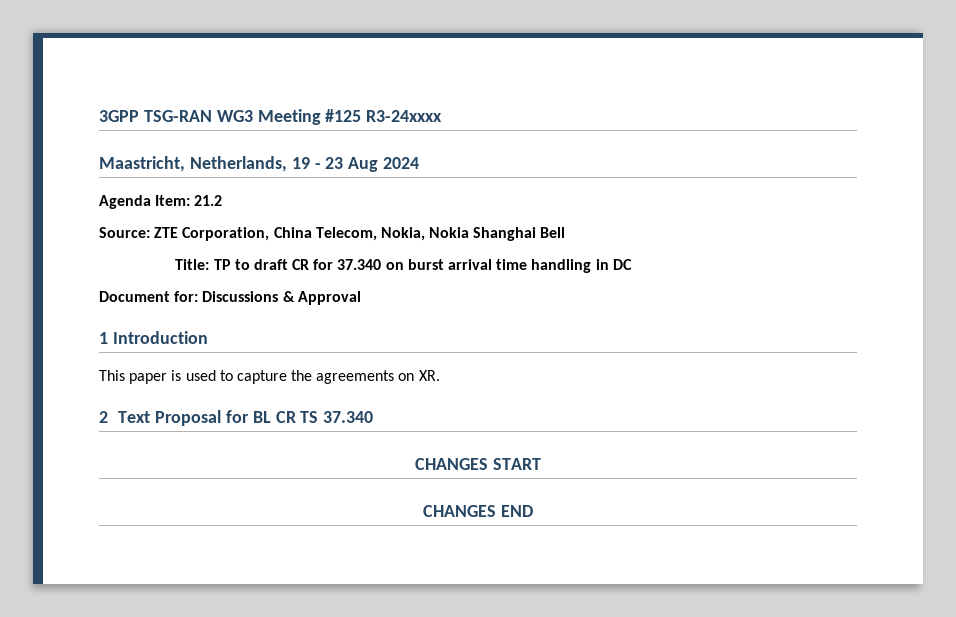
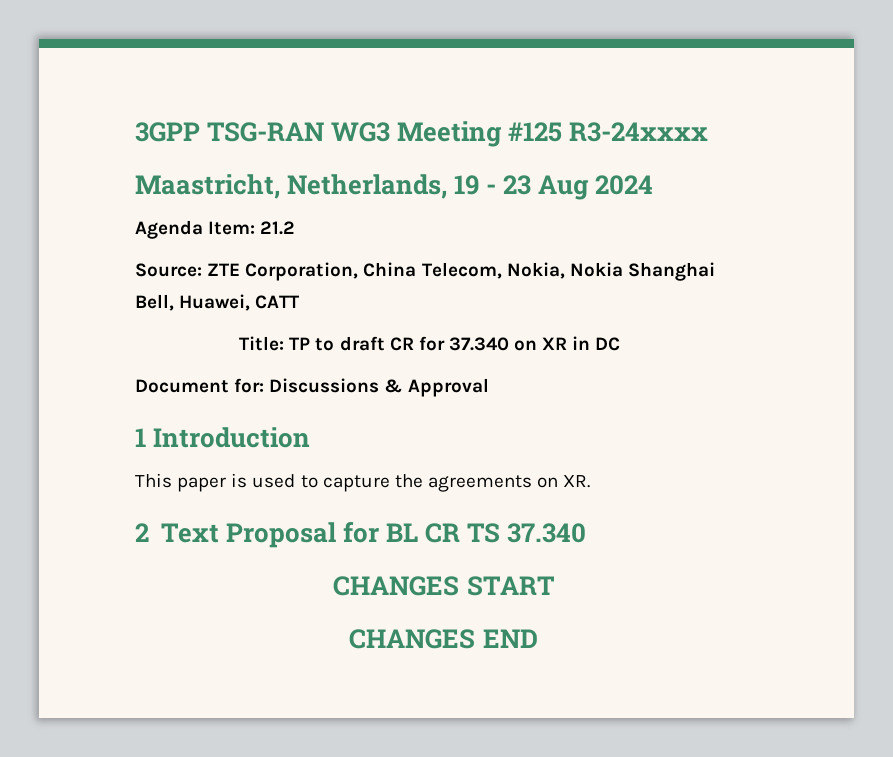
- Source: ZTE Corporation, China Telecom, Nokia, Nokia Shanghai Bell
+ Source: ZTE Corporation, China Telecom, Nokia, Nokia Shanghai Bell, Huawei, CATT
- Title: TP to draft CR for 37.340 on burst arrival time handling in DC
+ Title: TP to draft CR for 37.340 on XR in DC

